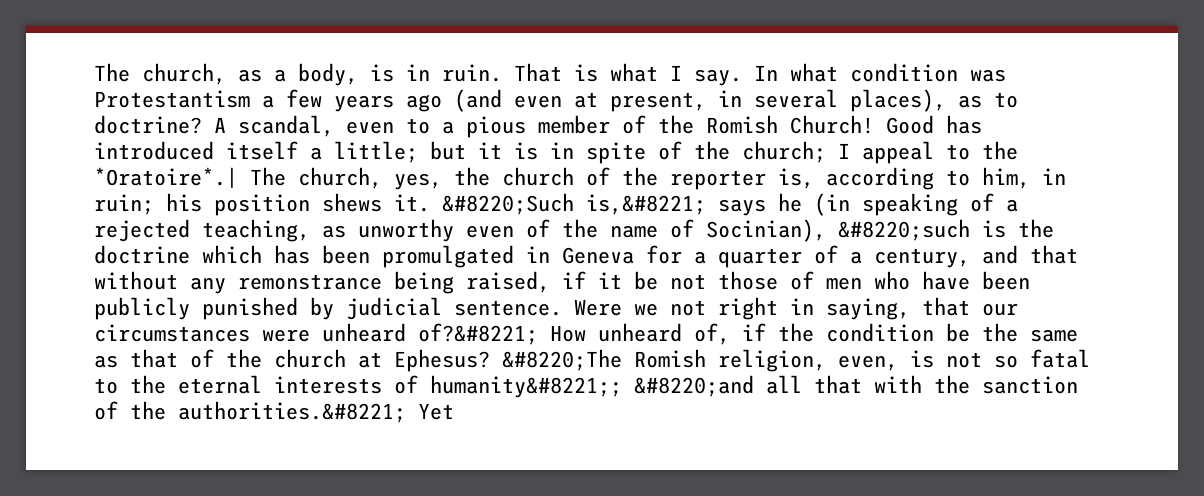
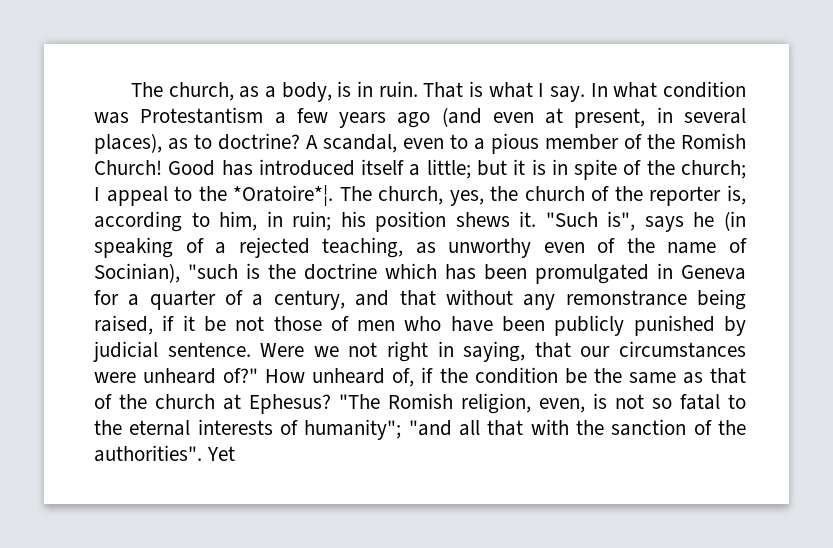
- Good has introduced itself a little; but it is in spite of the church; I appeal to the *Oratoire*.| The church, yes, the church of the reporter is, according to him, in ruin; his position shews it.
+ Good has introduced itself a little; but it is in spite of the church; I appeal to the *Oratoire*¦. The church, yes, the church of the reporter is, according to him, in ruin; his position shews it.
- &#8220;Such is,&#8221; says he (in speaking of a rejected teaching, as unworthy even of the name of Socinian), &#8220;such is the doctrine which has been promulgated in Geneva for a quarter of a century, and that without any remonstrance being raised, if it be not those of men who have been publicly punished by judicial sentence.
+ "Such is", says he (in speaking of a rejected teaching, as unworthy even of the name of Socinian), "such is the doctrine which has been promulgated in Geneva for a quarter of a century, and that without any remonstrance being raised, if it be not those of men who have been publicly punished by judicial sentence.
- Were we not right in saying, that our circumstances were unheard of?&#8221; How unheard of, if the condition be the same as that of the church at Ephesus?
+ Were we not right in saying, that our circumstances were unheard of?" How unheard of, if the condition be the same as that of the church at Ephesus?
- &#8220;The Romish religion, even, is not so fatal to the eternal interests of humanity&#8221;; &#8220;and all that with the sanction of the authorities.&#8221; Yet
+ "The Romish religion, even, is not so fatal to the eternal interests of humanity"; "and all that with the sanction of the authorities". Yet

